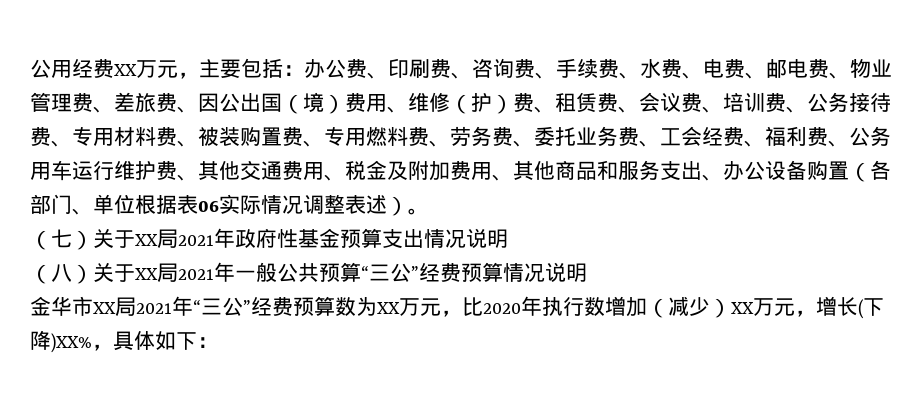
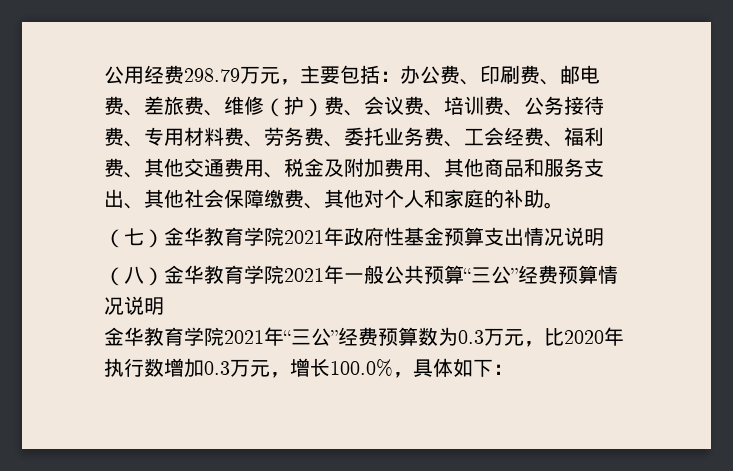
- 公用经费XX万元，主要包括：办公费、印刷费、咨询费、手续费、水费、电费、邮电费、物业管理费、差旅费、因公出国（境）费用、维修（护）费、租赁费、会议费、培训费、公务接待费、专用材料费、被装购置费、专用燃料费、劳务费、委托业务费、工会经费、福利费、公务用车运行维护费、其他交通费用、税金及附加费用、其他商品和服务支出、办公设备购置（各部门、单位根据表06实际情况调整表述）。
+ 公用经费298.79万元，主要包括：办公费、印刷费、邮电费、差旅费、维修（护）费、会议费、培训费、公务接待费、专用材料费、劳务费、委托业务费、工会经费、福利费、其他交通费用、税金及附加费用、其他商品和服务支出、其他社会保障缴费、其他对个人和家庭的补助。
- （七）关于XX局2021年政府性基金预算支出情况说明
+ （七）金华教育学院2021年政府性基金预算支出情况说明
- （八）关于XX局2021年一般公共预算“三公”经费预算情况说明
+ （八）金华教育学院2021年一般公共预算“三公”经费预算情况说明
- 金华市XX局2021年“三公”经费预算数为XX万元，比2020年执行数增加（减少）XX万元，增长(下降)XX%，具体如下：
+ 金华教育学院2021年“三公”经费预算数为0.3万元，比2020年执行数增加0.3万元，增长100.0%，具体如下：

